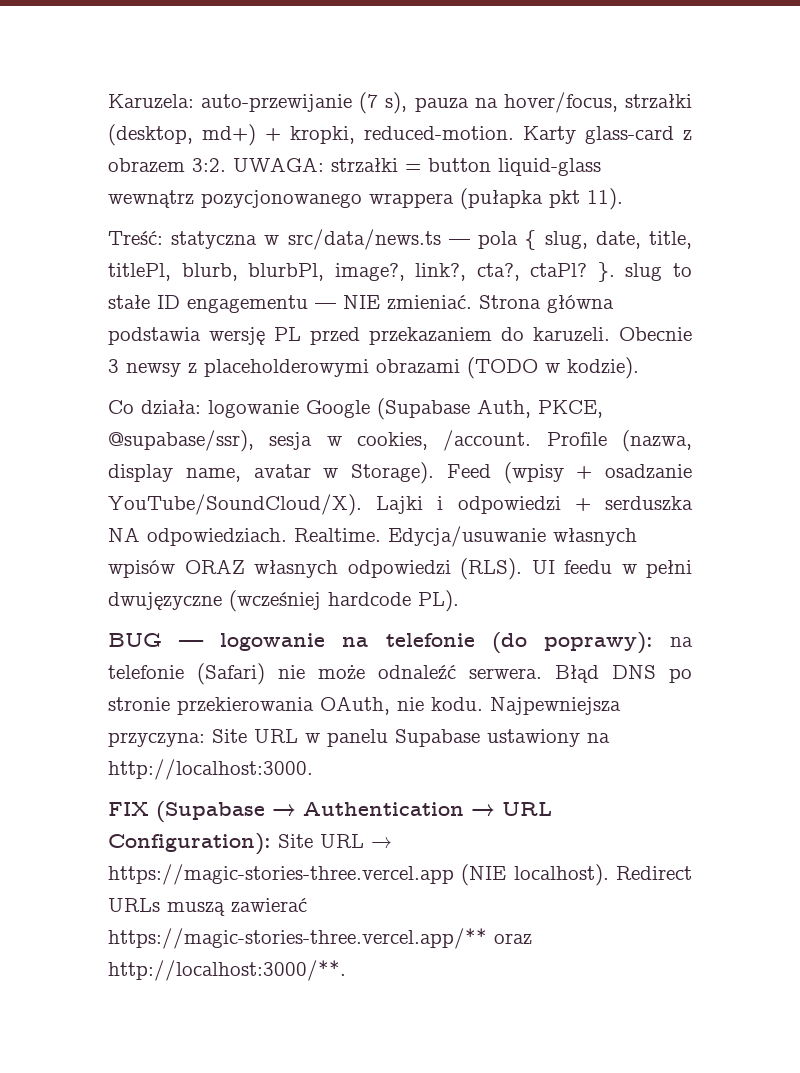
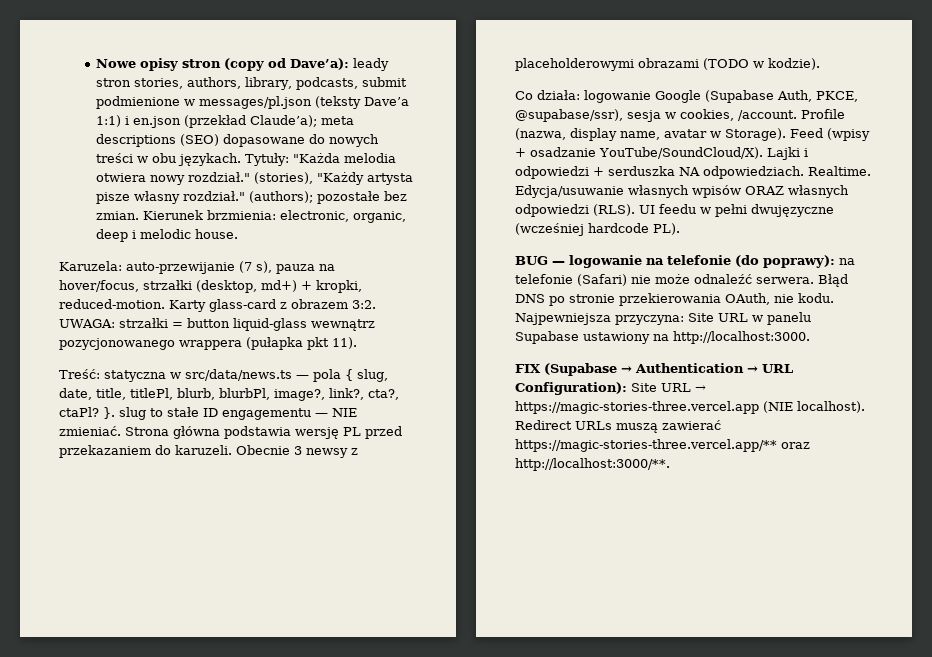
+ Nowe opisy stron (copy od Dave’a): leady stron stories, authors, library, podcasts, submit podmienione w messages/pl.json (teksty Dave’a 1:1) i en.json (przekład Claude’a); meta descriptions (SEO) dopasowane do nowych treści w obu językach. Tytuły: "Każda melodia otwiera nowy rozdział." (stories), "Każdy artysta pisze własny rozdział." (authors); pozostałe bez zmian. Kierunek brzmienia: electronic, organic, deep i melodic house.

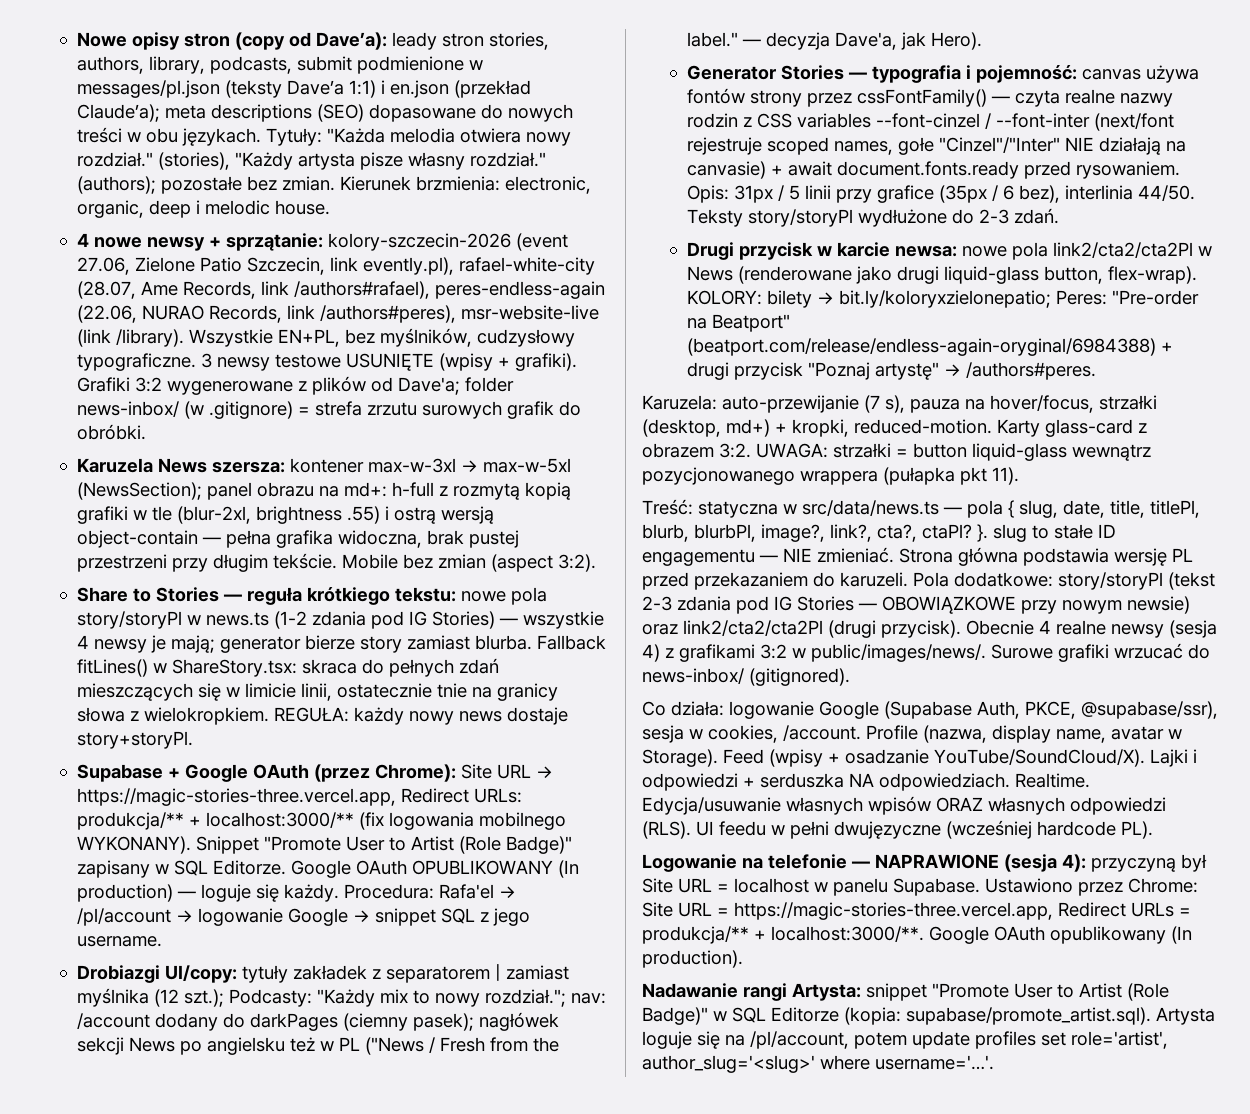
+ 4 nowe newsy + sprzątanie: kolory-szczecin-2026 (event 27.06, Zielone Patio Szczecin, link evently.pl), rafael-white-city (28.07, Ame Records, link /authors#rafael), peres-endless-again (22.06, NURAO Records, link /authors#peres), msr-website-live (link /library). Wszystkie EN+PL, bez myślników, cudzysłowy typograficzne. 3 newsy testowe USUNIĘTE (wpisy + grafiki). Grafiki 3:2 wygenerowane z plików od Dave'a; folder news-inbox/ (w .gitignore) = strefa zrzutu surowych grafik do obróbki.
+ Karuzela News szersza: kontener max-w-3xl → max-w-5xl (NewsSection); panel obrazu na md+: h-full z rozmytą kopią grafiki w tle (blur-2xl, brightness .55) i ostrą wersją object-contain — pełna grafika widoczna, brak pustej przestrzeni przy długim tekście. Mobile bez zmian (aspect 3:2).
+ Share to Stories — reguła krótkiego tekstu: nowe pola story/storyPl w news.ts (1-2 zdania pod IG Stories) — wszystkie 4 newsy je mają; generator bierze story zamiast blurba. Fallback fitLines() w ShareStory.tsx: skraca do pełnych zdań mieszczących się w limicie linii, ostatecznie tnie na granicy słowa z wielokropkiem. REGUŁA: każdy nowy news dostaje story+storyPl.
+ Supabase + Google OAuth (przez Chrome): Site URL → https://magic-stories-three.vercel.app, Redirect URLs: produkcja/** + localhost:3000/** (fix logowania mobilnego WYKONANY). Snippet "Promote User to Artist (Role Badge)" zapisany w SQL Editorze. Google OAuth OPUBLIKOWANY (In production) — loguje się każdy. Procedura: Rafa'el → /pl/account → logowanie Google → snippet SQL z jego username.
+ Drobiazgi UI/copy: tytuły zakładek z separatorem | zamiast myślnika (12 szt.); Podcasty: "Każdy mix to nowy rozdział."; nav: /account dodany do darkPages (ciemny pasek); nagłówek sekcji News po angielsku też w PL ("News / Fresh from the label." — decyzja Dave'a, jak Hero).
+ Generator Stories — typografia i pojemność: canvas używa fontów strony przez cssFontFamily() — czyta realne nazwy rodzin z CSS variables --font-cinzel / --font-inter (next/font rejestruje scoped names, gołe "Cinzel"/"Inter" NIE działają na canvasie) + await document.fonts.ready przed rysowaniem. Opis: 31px / 5 linii przy grafice (35px / 6 bez), interlinia 44/50. Teksty story/storyPl wydłużone do 2-3 zdań.
+ Drugi przycisk w karcie newsa: nowe pola link2/cta2/cta2Pl w News (renderowane jako drugi liquid-glass button, flex-wrap). KOLORY: bilety → bit.ly/koloryxzielonepatio; Peres: "Pre-order na Beatport" (beatport.com/release/endless-again-oryginal/6984388) + drugi przycisk "Poznaj artystę" → /authors#peres.
- Obecnie 3 newsy z placeholderowymi obrazami (TODO w kodzie).
+ Pola dodatkowe: story/storyPl (tekst 2-3 zdania pod IG Stories — OBOWIĄZKOWE przy nowym newsie) oraz link2/cta2/cta2Pl (drugi przycisk). Obecnie 4 realne newsy (sesja 4) z grafikami 3:2 w public/images/news/. Surowe grafiki wrzucać do news-inbox/ (gitignored).
- BUG — logowanie na telefonie (do poprawy): na telefonie (Safari) nie może odnaleźć serwera. Błąd DNS po stronie przekierowania OAuth, nie kodu. Najpewniejsza przyczyna: Site URL w panelu Supabase ustawiony na http://localhost:3000.
- FIX (Supabase → Authentication → URL Configuration): Site URL → https://magic-stories-three.vercel.app (NIE localhost). Redirect URLs muszą zawierać https://magic-stories-three.vercel.app/** oraz http://localhost:3000/**.
+ Logowanie na telefonie — NAPRAWIONE (sesja 4): przyczyną był Site URL = localhost w panelu Supabase. Ustawiono przez Chrome: Site URL = https://magic-stories-three.vercel.app, Redirect URLs = produkcja/** + localhost:3000/**. Google OAuth opublikowany (In production).
+ Nadawanie rangi Artysta: snippet "Promote User to Artist (Role Badge)" w SQL Editorze (kopia: supabase/promote_artist.sql). Artysta loguje się na /pl/account, potem update profiles set role='artist', author_slug='<slug>' where username='…'.

